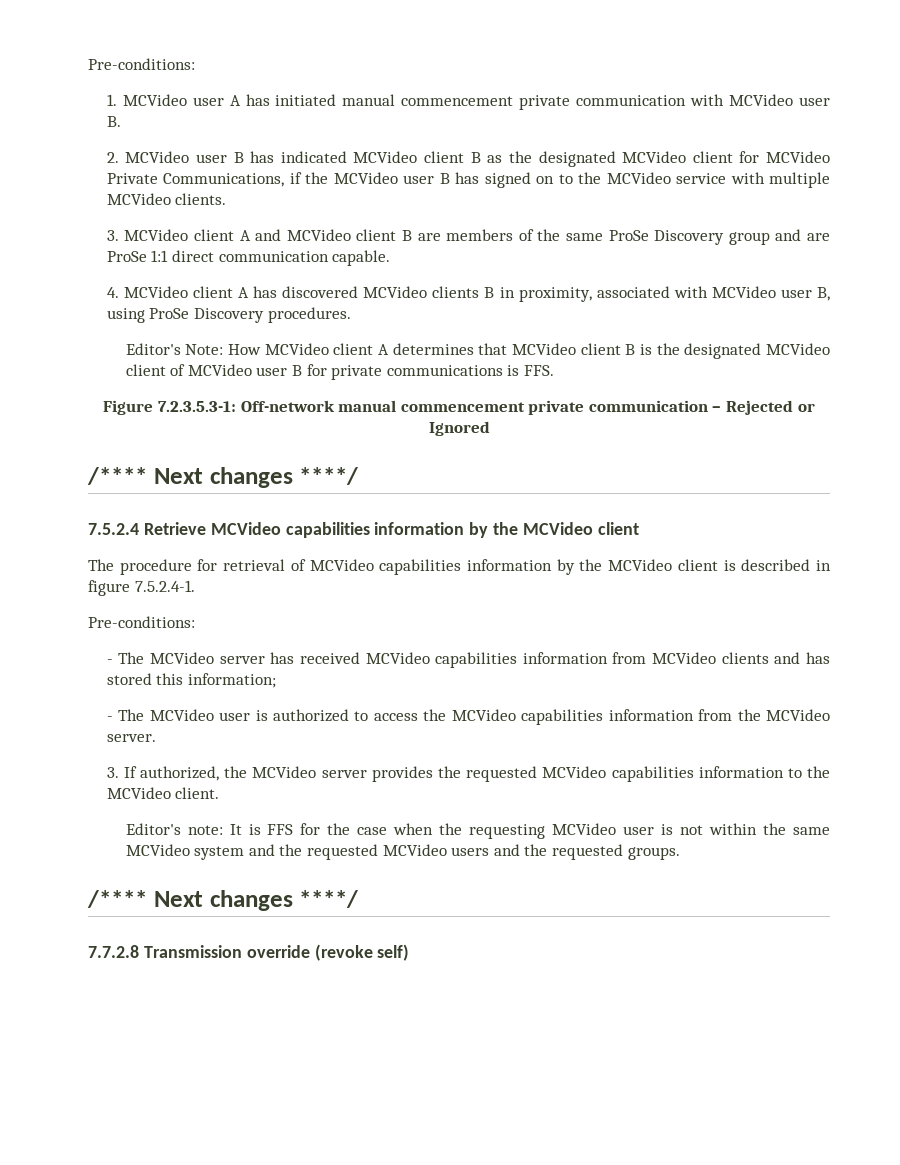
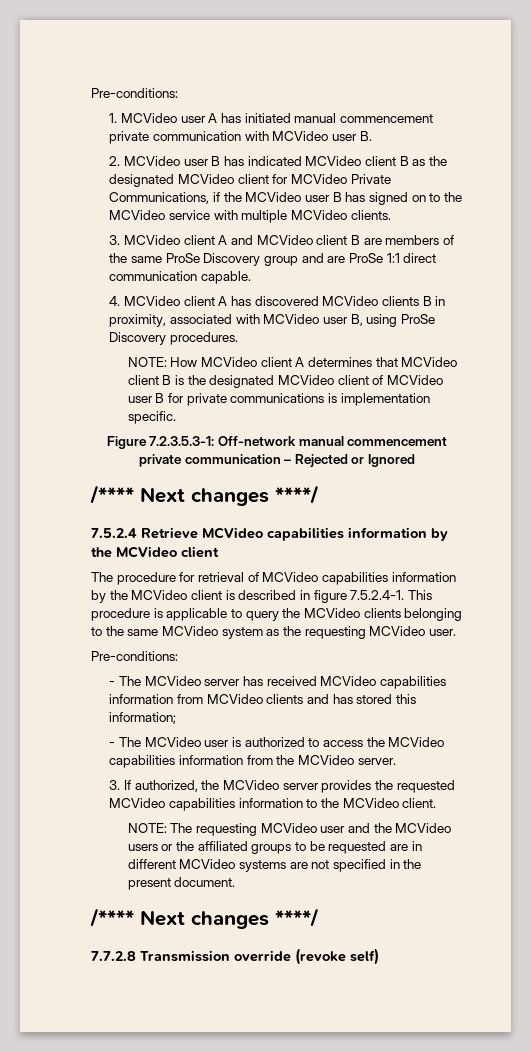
- Editor's Note: How MCVideo client A determines that MCVideo client B is the designated MCVideo client of MCVideo user B for private communications is FFS.
+ NOTE: How MCVideo client A determines that MCVideo client B is the designated MCVideo client of MCVideo user B for private communications is implementation specific.
- The procedure for retrieval of MCVideo capabilities information by the MCVideo client is described in figure 7.5.2.4-1.
+ The procedure for retrieval of MCVideo capabilities information by the MCVideo client is described in figure 7.5.2.4-1. This procedure is applicable to query the MCVideo clients belonging to the same MCVideo system as the requesting MCVideo user.
- Editor's note: It is FFS for the case when the requesting MCVideo user is not within the same MCVideo system and the requested MCVideo users and the requested groups.
+ NOTE: The requesting MCVideo user and the MCVideo users or the affiliated groups to be requested are in different MCVideo systems are not specified in the present document.

